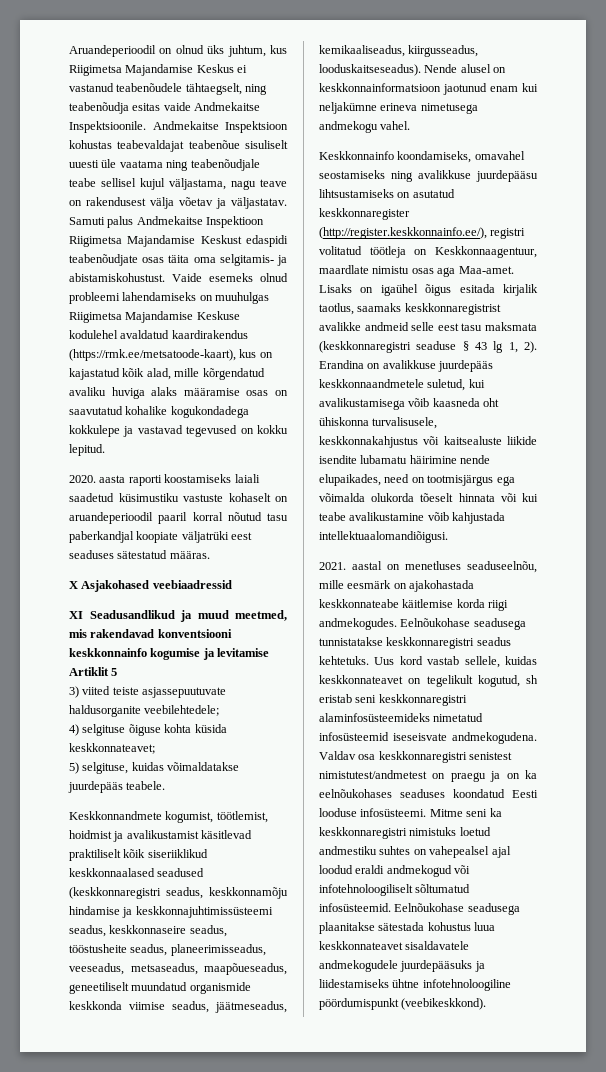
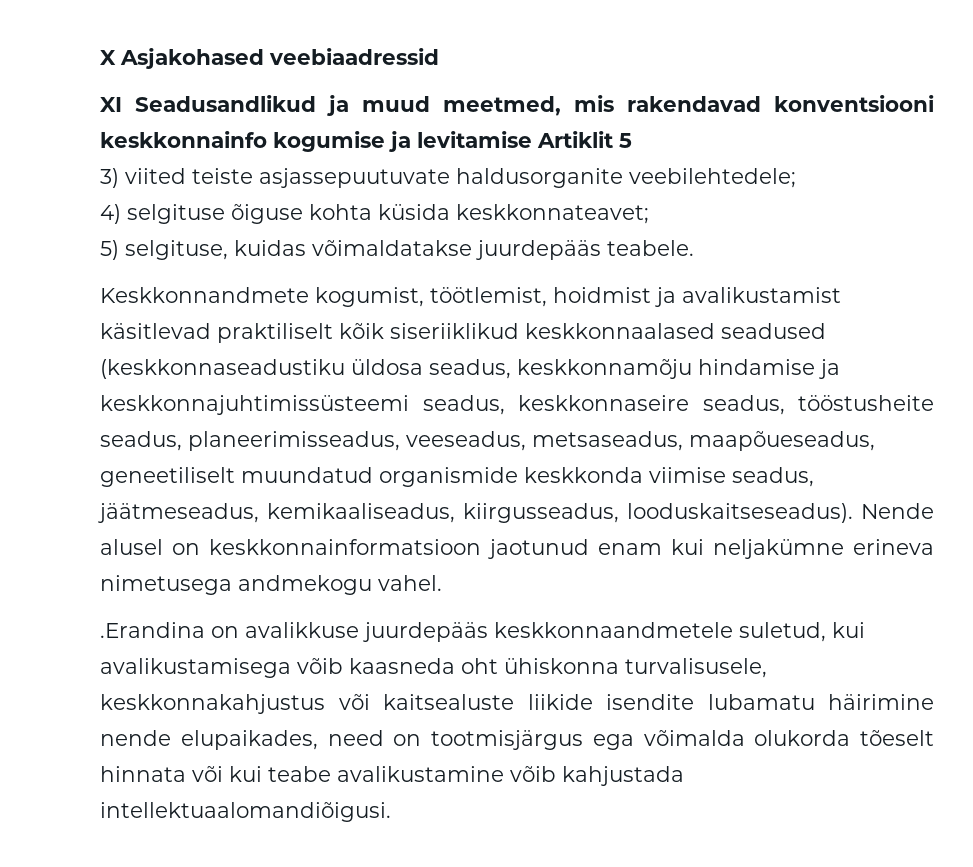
- Aruandeperioodil on olnud üks juhtum, kus Riigimetsa Majandamise Keskus ei vastanud teabenõudele tähtaegselt, ning teabenõudja esitas vaide Andmekaitse Inspektsioonile. Andmekaitse Inspektsioon kohustas teabevaldajat teabenõue sisuliselt uuesti üle vaatama ning teabenõudjale teabe sellisel kujul väljastama, nagu teave on rakendusest välja võetav ja väljastatav. Samuti palus Andmekaitse Inspektioon Riigimetsa Majandamise Keskust edaspidi teabenõudjate osas täita oma selgitamis- ja abistamiskohustust. Vaide esemeks olnud probleemi lahendamiseks on muuhulgas Riigimetsa Majandamise Keskuse kodulehel avaldatud kaardirakendus (https://rmk.ee/metsatoode-kaart), kus on kajastatud kõik alad, mille kõrgendatud avaliku huviga alaks määramise osas on saavutatud kohalike kogukondadega kokkulepe ja vastavad tegevused on kokku lepitud.
- 2020. aasta raporti koostamiseks laiali saadetud küsimustiku vastuste kohaselt on aruandeperioodil paaril korral nõutud tasu paberkandjal koopiate väljatrüki eest seaduses sätestatud määras.
- Keskkonnandmete kogumist, töötlemist, hoidmist ja avalikustamist käsitlevad praktiliselt kõik siseriiklikud keskkonnaalased seadused (keskkonnaregistri seadus, keskkonnamõju hindamise ja keskkonnajuhtimissüsteemi seadus, keskkonnaseire seadus, tööstusheite seadus, planeerimisseadus, veeseadus, metsaseadus, maapõueseadus, geneetiliselt muundatud organismide keskkonda viimise seadus, jäätmeseadus, kemikaaliseadus, kiirgusseadus, looduskaitseseadus).
+ Keskkonnandmete kogumist, töötlemist, hoidmist ja avalikustamist käsitlevad praktiliselt kõik siseriiklikud keskkonnaalased seadused (keskkonnaseadustiku üldosa seadus, keskkonnamõju hindamise ja keskkonnajuhtimissüsteemi seadus, keskkonnaseire seadus, tööstusheite seadus, planeerimisseadus, veeseadus, metsaseadus, maapõueseadus, geneetiliselt muundatud organismide keskkonda viimise seadus, jäätmeseadus, kemikaaliseadus, kiirgusseadus, looduskaitseseadus).
- Keskkonnainfo koondamiseks, omavahel seostamiseks ning avalikkuse juurdepääsu lihtsustamiseks on asutatud keskkonnaregister (http://register.keskkonnainfo.ee/), registri volitatud töötleja on Keskkonnaagentuur, maardlate nimistu osas aga Maa-amet. Lisaks on igaühel õigus esitada kirjalik taotlus, saamaks keskkonnaregistrist avalikke andmeid selle eest tasu maksmata (keskkonnaregistri seaduse § 43 lg 1, 2). Erandina on avalikkuse juurdepääs keskkonnaandmetele suletud, kui avalikustamisega võib kaasneda oht ühiskonna turvalisusele, keskkonnakahjustus või kaitsealuste liikide isendite lubamatu häirimine nende elupaikades, need on tootmisjärgus ega võimalda olukorda tõeselt hinnata või kui teabe avalikustamine võib kahjustada intellektuaalomandiõigusi.
+ .Erandina on avalikkuse juurdepääs keskkonnaandmetele suletud, kui avalikustamisega võib kaasneda oht ühiskonna turvalisusele, keskkonnakahjustus või kaitsealuste liikide isendite lubamatu häirimine nende elupaikades, need on tootmisjärgus ega võimalda olukorda tõeselt hinnata või kui teabe avalikustamine võib kahjustada intellektuaalomandiõigusi.
- 2021. aastal on menetluses seaduseelnõu, mille eesmärk on ajakohastada keskkonnateabe käitlemise korda riigi andmekogudes. Eelnõukohase seadusega tunnistatakse keskkonnaregistri seadus kehtetuks. Uus kord vastab sellele, kuidas keskkonnateavet on tegelikult kogutud, sh eristab seni keskkonnaregistri alaminfosüsteemideks nimetatud infosüsteemid iseseisvate andmekogudena. Valdav osa keskkonnaregistri senistest nimistutest/andmetest on praegu ja on ka eelnõukohases seaduses koondatud Eesti looduse infosüsteemi. Mitme seni ka keskkonnaregistri nimistuks loetud andmestiku suhtes on vahepealsel ajal loodud eraldi andmekogud või infotehnoloogiliselt sõltumatud infosüsteemid. Eelnõukohase seadusega plaanitakse sätestada kohustus luua keskkonnateavet sisaldavatele andmekogudele juurdepääsuks ja liidestamiseks ühtne infotehnoloogiline pöördumispunkt (veebikeskkond).

